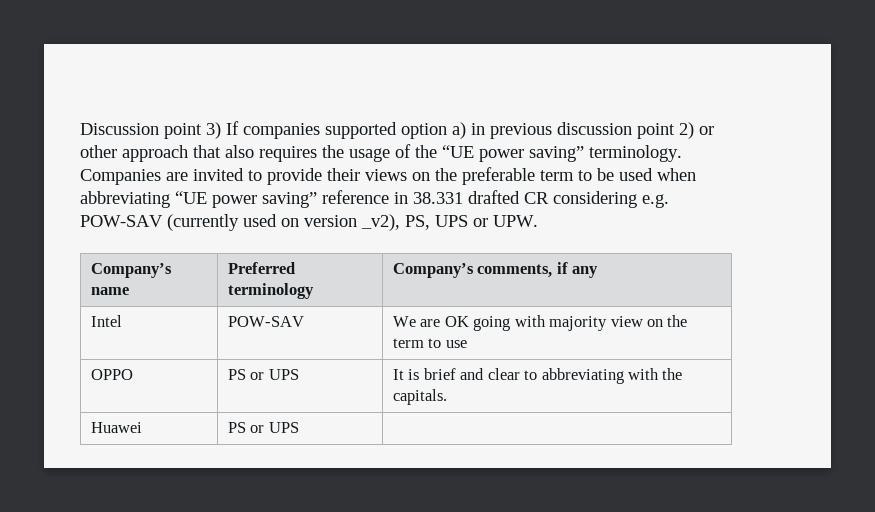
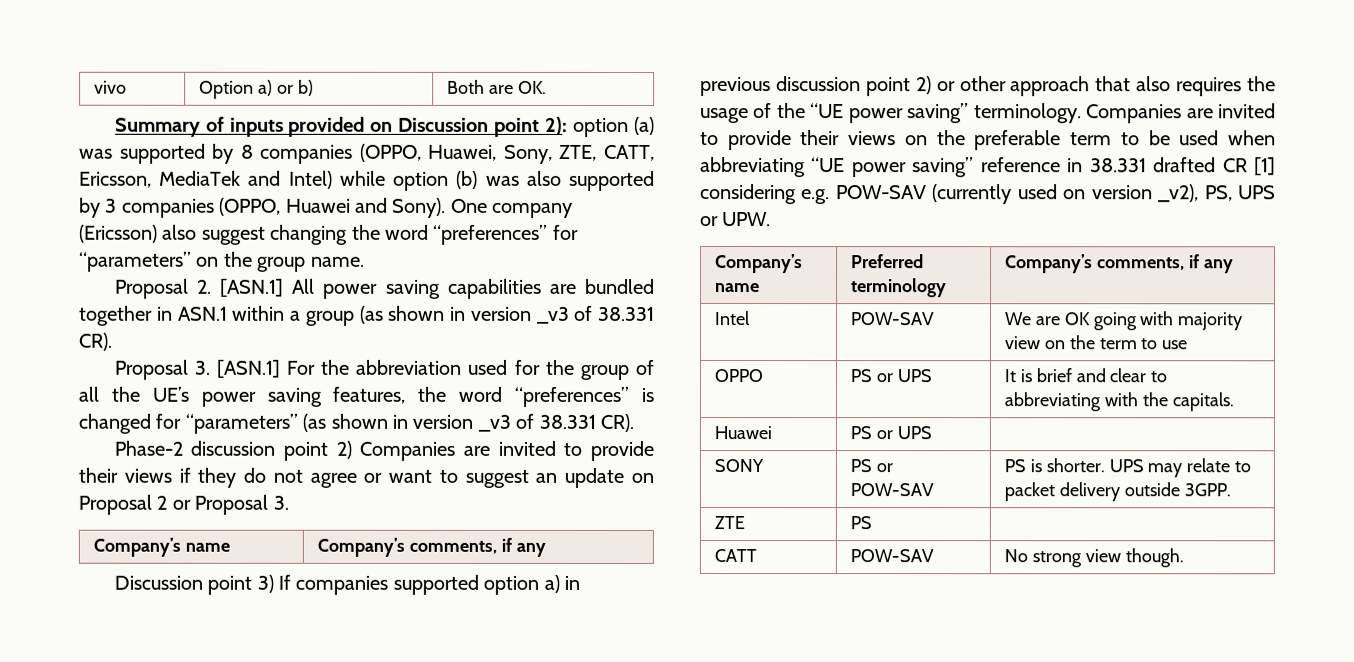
+ vivo | Option a) or b) | Both are OK.
+ Summary of inputs provided on Discussion point 2): option (a) was supported by 8 companies (OPPO, Huawei, Sony, ZTE, CATT, Ericsson, MediaTek and Intel) while option (b) was also supported by 3 companies (OPPO, Huawei and Sony). One company (Ericsson) also suggest changing the word “preferences” for “parameters” on the group name.
+ Proposal 2. [ASN.1] All power saving capabilities are bundled together in ASN.1 within a group (as shown in version _v3 of 38.331 CR).
+ Proposal 3. [ASN.1] For the abbreviation used for the group of all the UE’s power saving features, the word “preferences” is changed for “parameters” (as shown in version _v3 of 38.331 CR).
+ Phase-2 discussion point 2) Companies are invited to provide their views if they do not agree or want to suggest an update on Proposal 2 or Proposal 3.
+ Company’s name | Company’s comments, if any
- Companies are invited to provide their views on the preferable term to be used when abbreviating “UE power saving” reference in 38.331 drafted CR considering e.g. POW-SAV (currently used on version _v2), PS, UPS or UPW.
+ Companies are invited to provide their views on the preferable term to be used when abbreviating “UE power saving” reference in 38.331 drafted CR [1] considering e.g. POW-SAV (currently used on version _v2), PS, UPS or UPW.
+ SONY | PS or POW-SAV | PS is shorter. UPS may relate to packet delivery outside 3GPP.
+ ZTE | PS |
+ CATT | POW-SAV | No strong view though.

